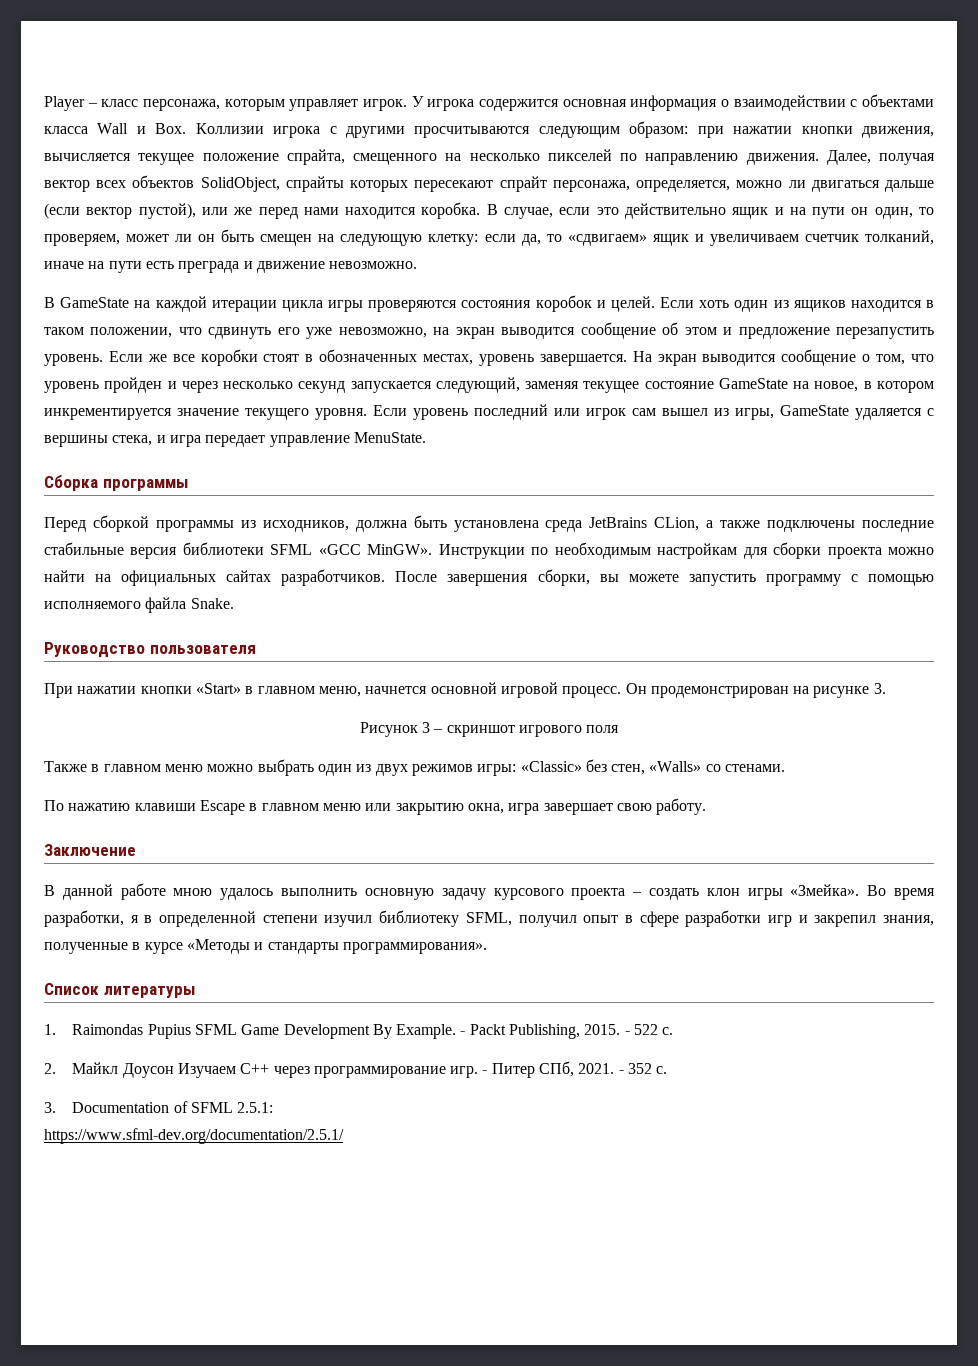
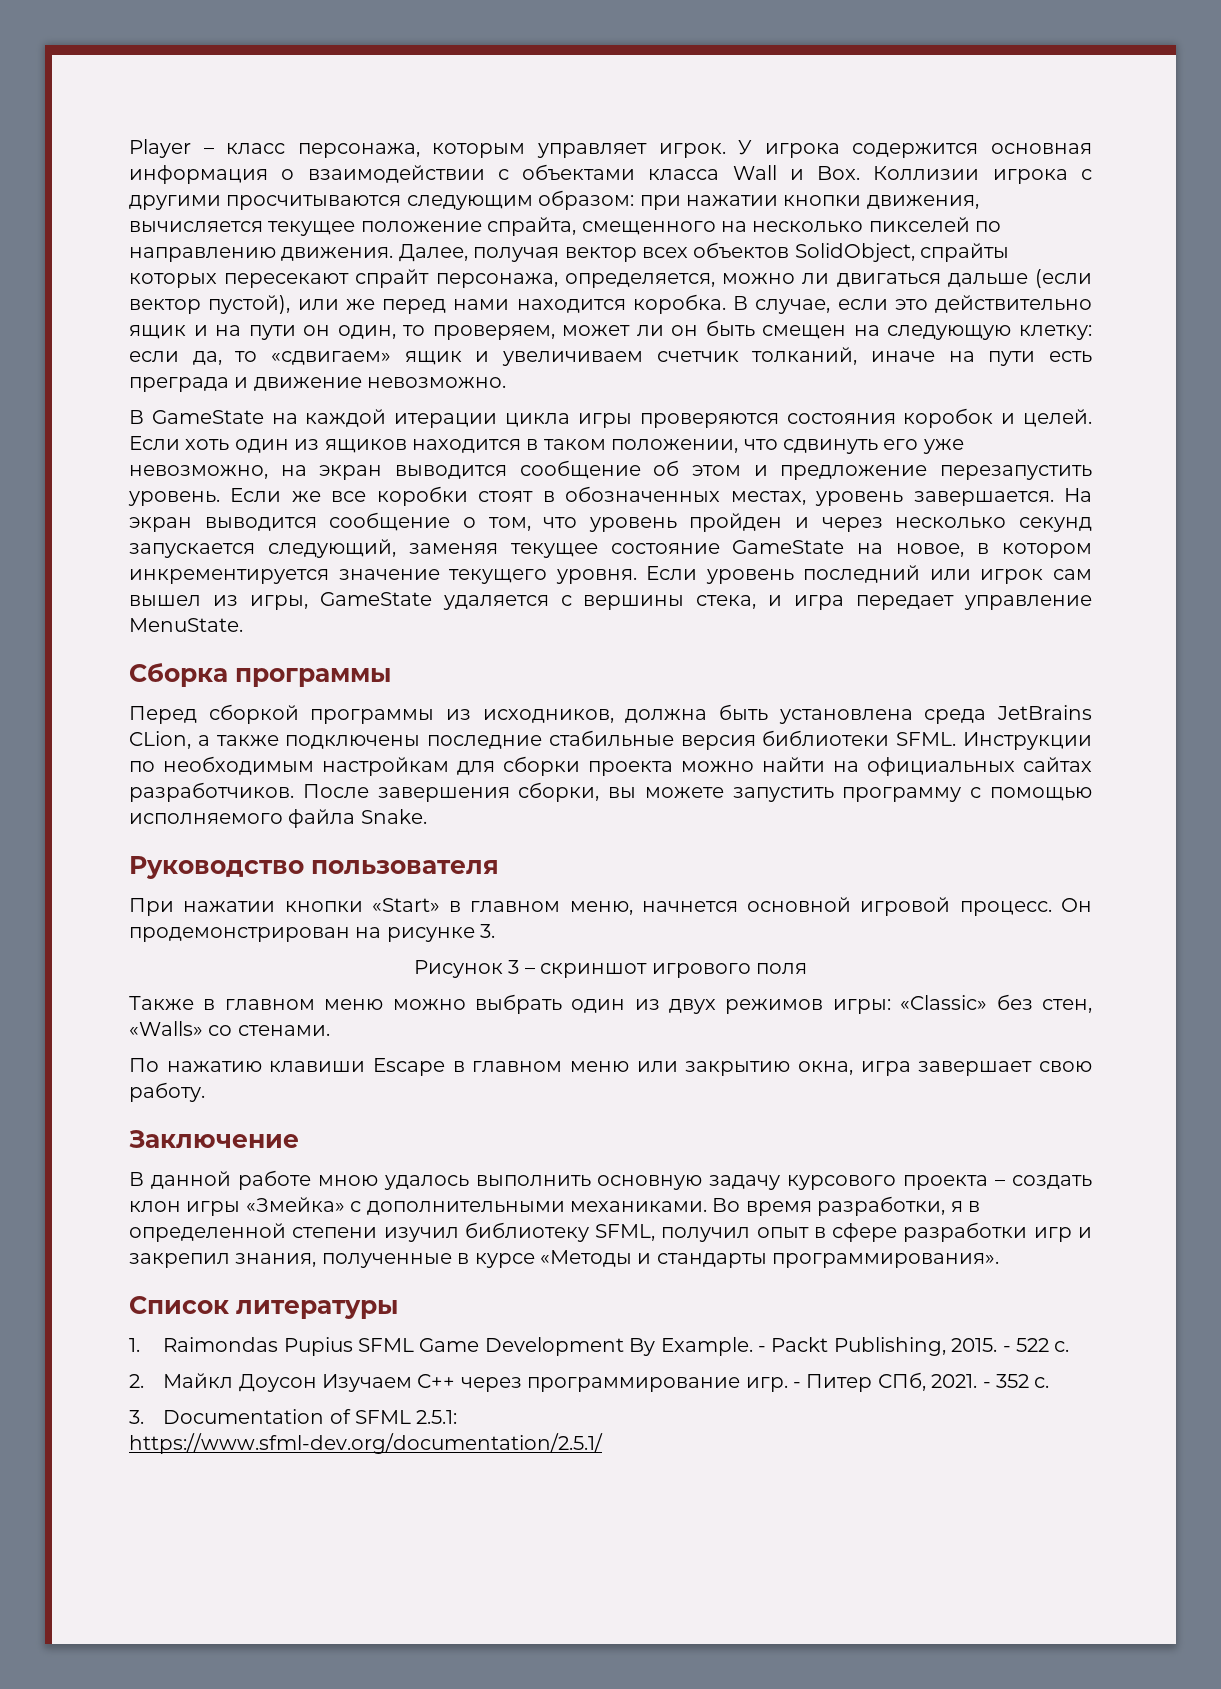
- Перед сборкой программы из исходников, должна быть установлена среда JetBrains CLion, а также подключены последние стабильные версия библиотеки SFML «GCC MinGW».
+ Перед сборкой программы из исходников, должна быть установлена среда JetBrains CLion, а также подключены последние стабильные версия библиотеки SFML.
- В данной работе мною удалось выполнить основную задачу курсового проекта – создать клон игры «Змейка».
+ В данной работе мною удалось выполнить основную задачу курсового проекта – создать клон игры «Змейка» с дополнительными механиками.

